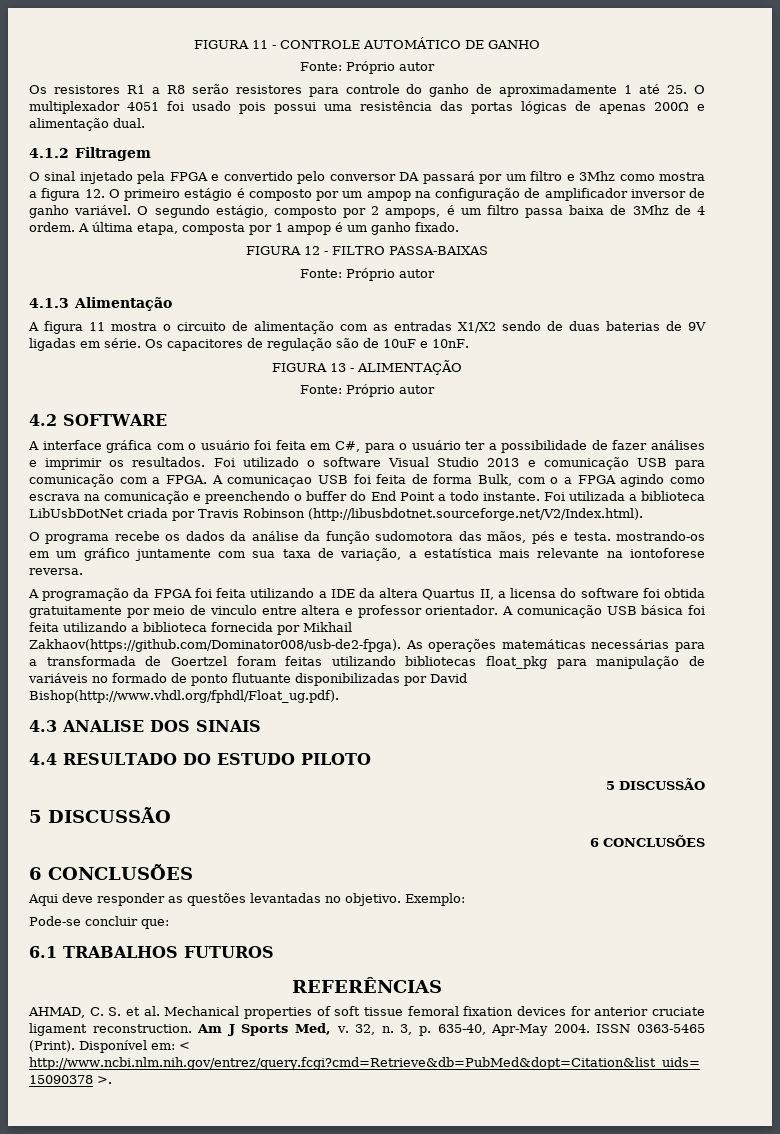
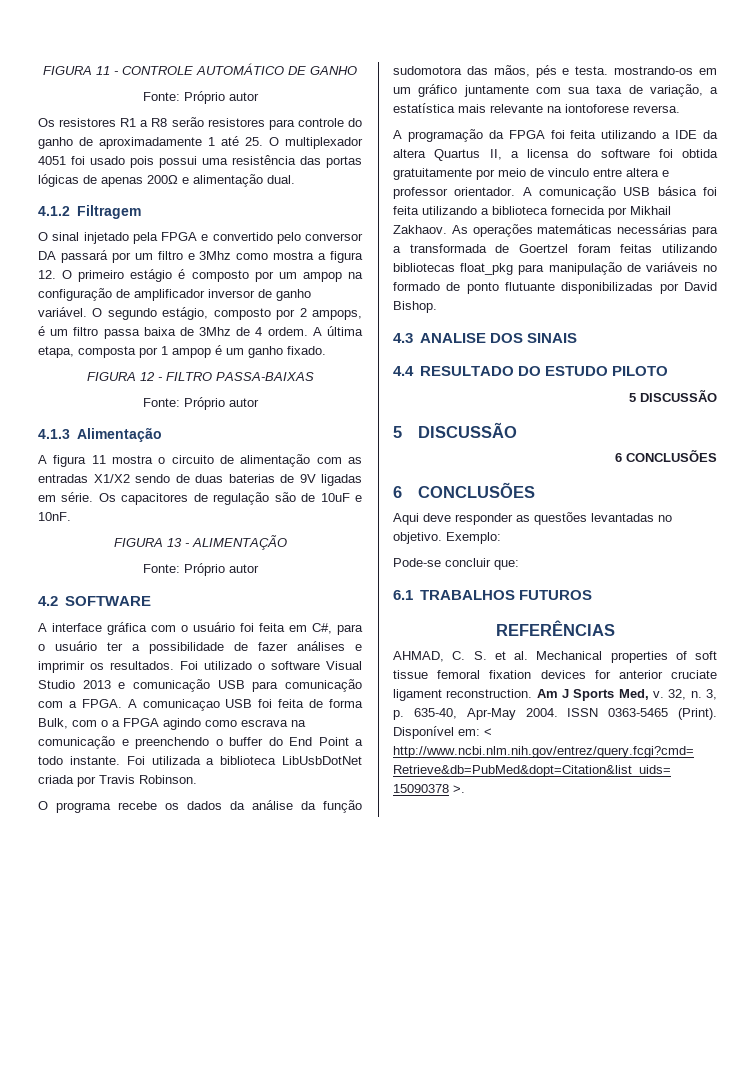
- Foi utilizada a biblioteca LibUsbDotNet criada por Travis Robinson (http://libusbdotnet.sourceforge.net/V2/Index.html).
+ Foi utilizada a biblioteca LibUsbDotNet criada por Travis Robinson.
- A comunicação USB básica foi feita utilizando a biblioteca fornecida por Mikhail Zakhaov(https://github.com/Dominator008/usb-de2-fpga). As operações matemáticas necessárias para a transformada de Goertzel foram feitas utilizando bibliotecas float_pkg para manipulação de variáveis no formado de ponto flutuante disponibilizadas por David Bishop(http://www.vhdl.org/fphdl/Float_ug.pdf).
+ A comunicação USB básica foi feita utilizando a biblioteca fornecida por Mikhail Zakhaov. As operações matemáticas necessárias para a transformada de Goertzel foram feitas utilizando bibliotecas float_pkg para manipulação de variáveis no formado de ponto flutuante disponibilizadas por David Bishop.

